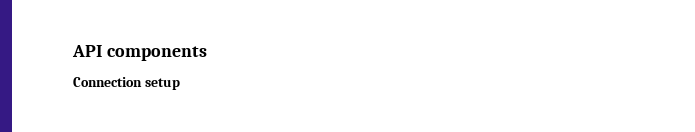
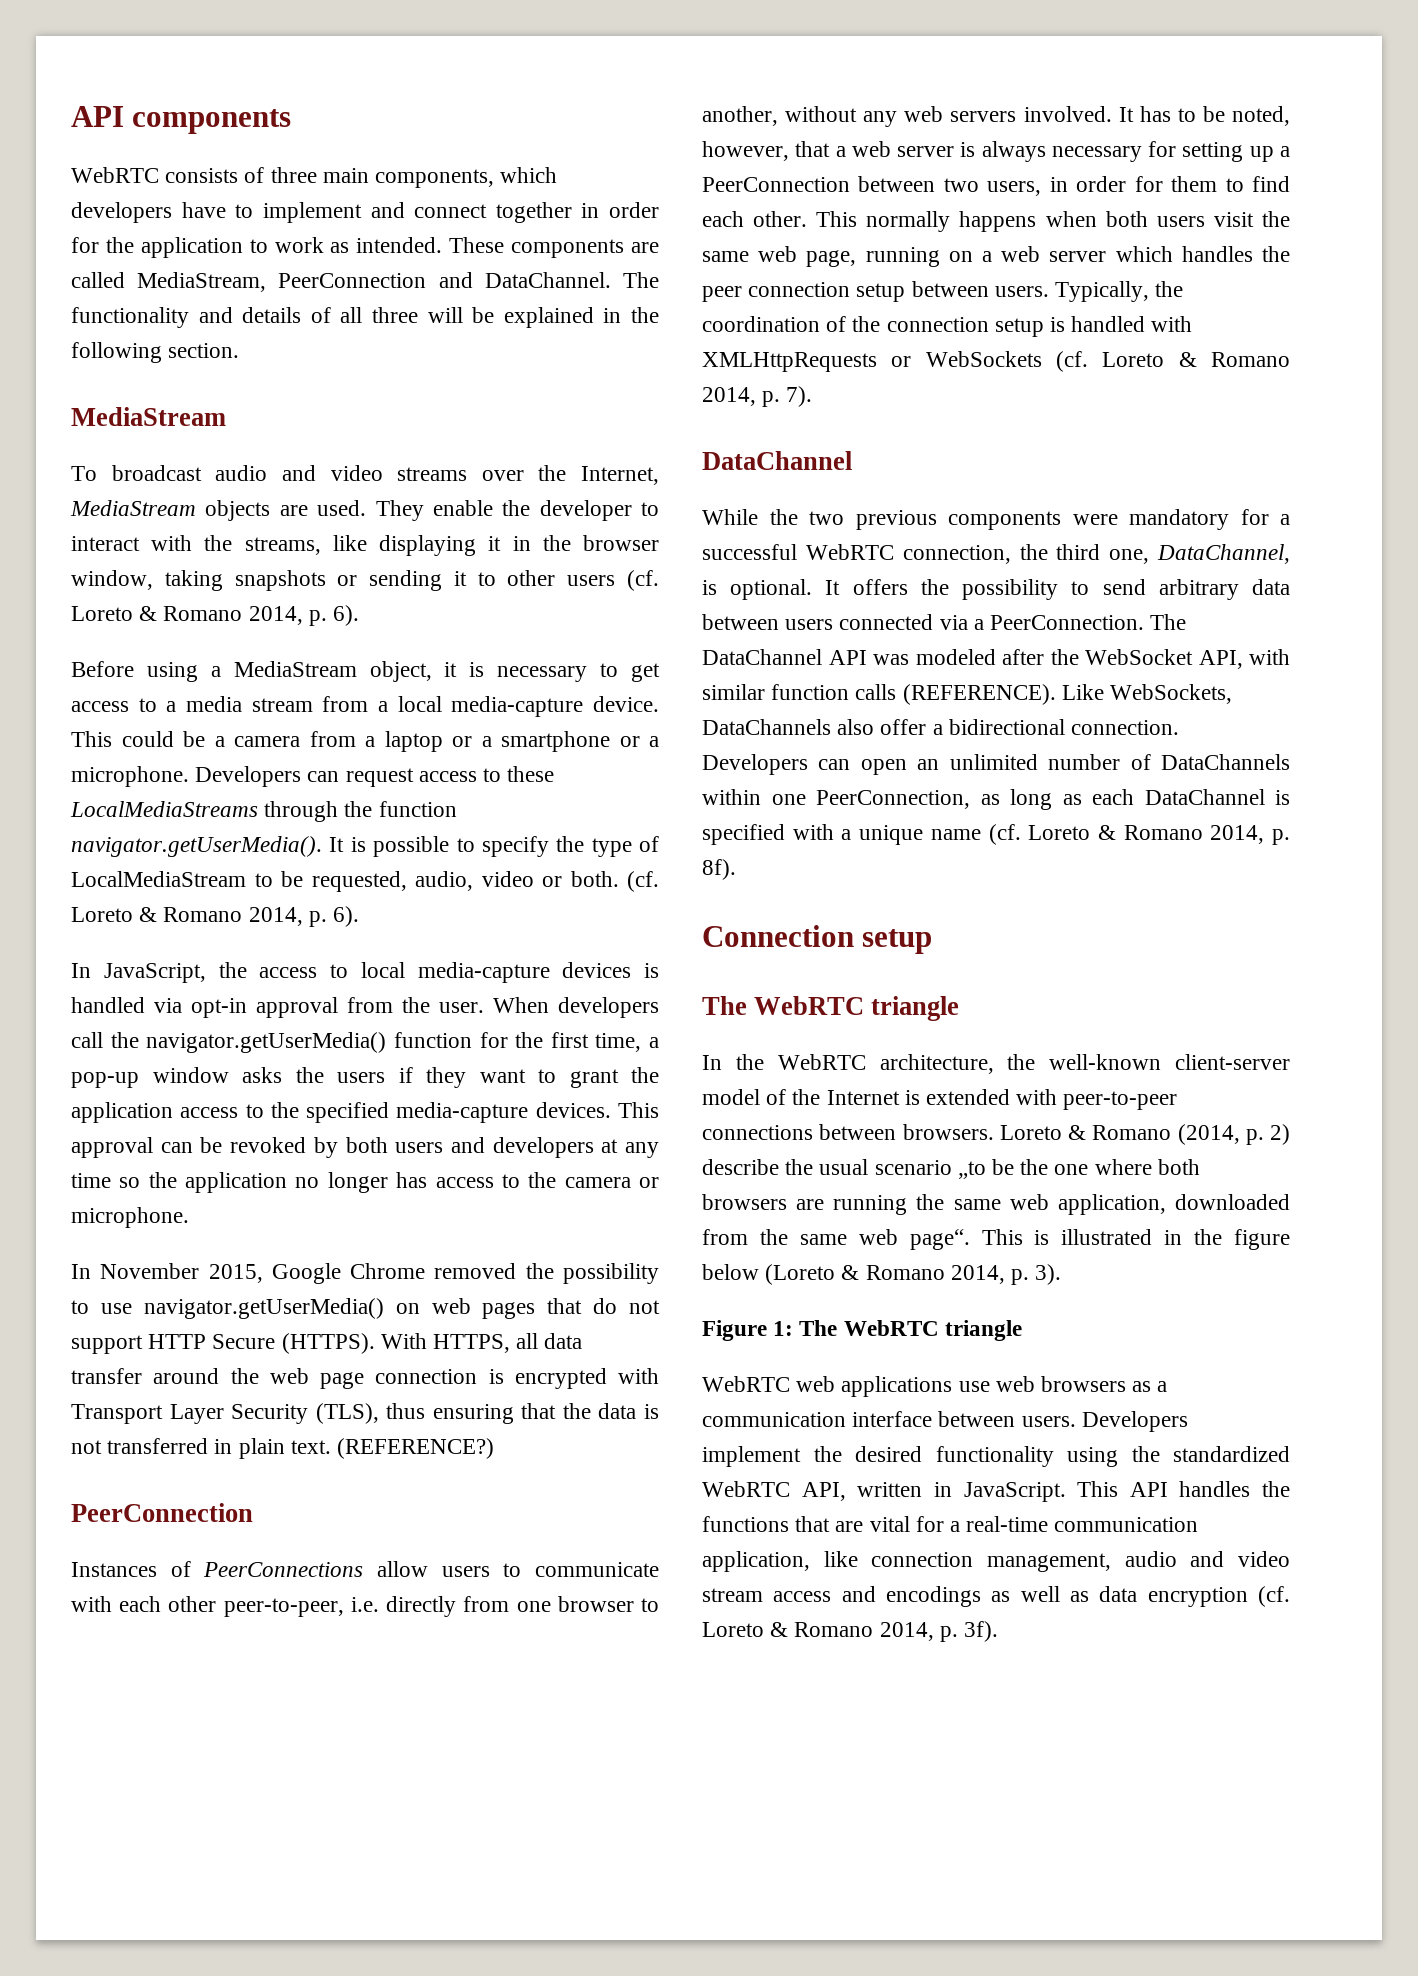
+ WebRTC consists of three main components, which developers have to implement and connect together in order for the application to work as intended. These components are called MediaStream, PeerConnection and DataChannel. The functionality and details of all three will be explained in the following section.
+ MediaStream
+ To broadcast audio and video streams over the Internet, MediaStream objects are used. They enable the developer to interact with the streams, like displaying it in the browser window, taking snapshots or sending it to other users (cf. Loreto & Romano 2014, p. 6).
+ Before using a MediaStream object, it is necessary to get access to a media stream from a local media-capture device. This could be a camera from a laptop or a smartphone or a microphone. Developers can request access to these LocalMediaStreams through the function navigator.getUserMedia(). It is possible to specify the type of LocalMediaStream to be requested, audio, video or both. (cf. Loreto & Romano 2014, p. 6).
+ In JavaScript, the access to local media-capture devices is handled via opt-in approval from the user. When developers call the navigator.getUserMedia() function for the first time, a pop-up window asks the users if they want to grant the application access to the specified media-capture devices. This approval can be revoked by both users and developers at any time so the application no longer has access to the camera or microphone.
+ In November 2015, Google Chrome removed the possibility to use navigator.getUserMedia() on web pages that do not support HTTP Secure (HTTPS). With HTTPS, all data transfer around the web page connection is encrypted with Transport Layer Security (TLS), thus ensuring that the data is not transferred in plain text. (REFERENCE?)
+ PeerConnection
+ Instances of PeerConnections allow users to communicate with each other peer-to-peer, i.e. directly from one browser to another, without any web servers involved. It has to be noted, however, that a web server is always necessary for setting up a PeerConnection between two users, in order for them to find each other. This normally happens when both users visit the same web page, running on a web server which handles the peer connection setup between users. Typically, the coordination of the connection setup is handled with XMLHttpRequests or WebSockets (cf. Loreto & Romano 2014, p. 7).
+ DataChannel
+ While the two previous components were mandatory for a successful WebRTC connection, the third one, DataChannel, is optional. It offers the possibility to send arbitrary data between users connected via a PeerConnection. The DataChannel API was modeled after the WebSocket API, with similar function calls (REFERENCE). Like WebSockets, DataChannels also offer a bidirectional connection. Developers can open an unlimited number of DataChannels within one PeerConnection, as long as each DataChannel is specified with a unique name (cf. Loreto & Romano 2014, p. 8f).
  Connection setup
+ The WebRTC triangle
+ In the WebRTC architecture, the well-known client-server model of the Internet is extended with peer-to-peer connections between browsers. Loreto & Romano (2014, p. 2) describe the usual scenario „to be the one where both browsers are running the same web application, downloaded from the same web page“. This is illustrated in the figure below (Loreto & Romano 2014, p. 3).
+ Figure 1: The WebRTC triangle
+ WebRTC web applications use web browsers as a communication interface between users. Developers implement the desired functionality using the standardized WebRTC API, written in JavaScript. This API handles the functions that are vital for a real-time communication application, like connection management, audio and video stream access and encodings as well as data encryption (cf. Loreto & Romano 2014, p. 3f).

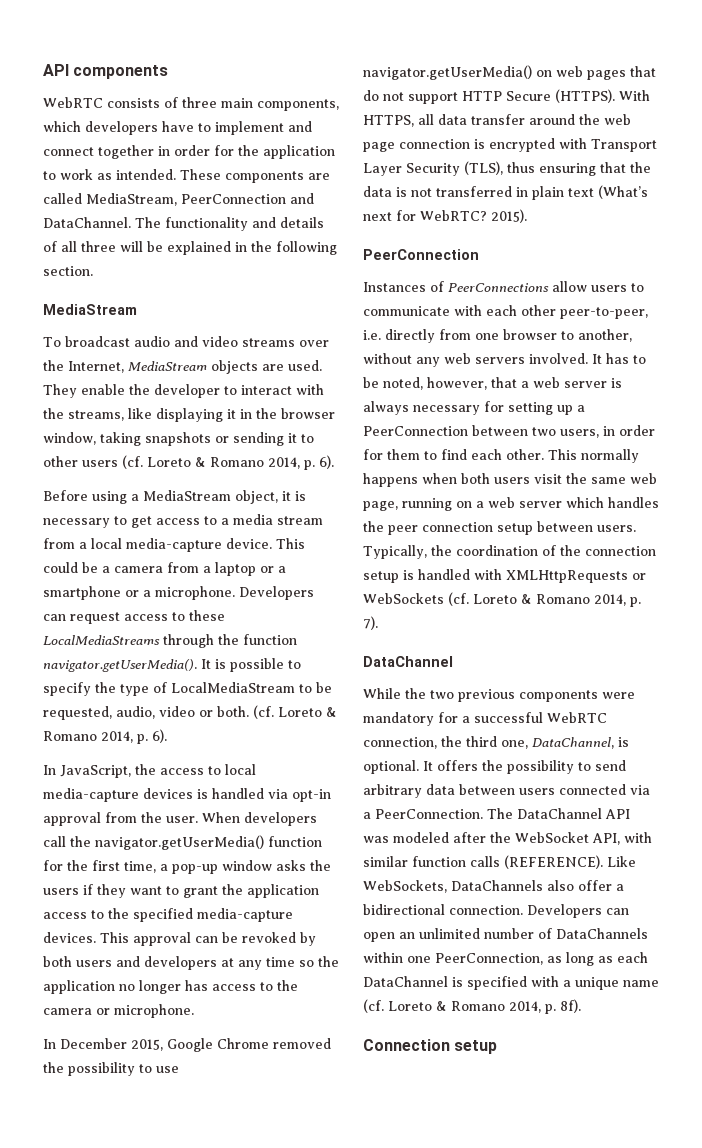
- In November 2015, Google Chrome removed the possibility to use navigator.getUserMedia() on web pages that do not support HTTP Secure (HTTPS).
+ In December 2015, Google Chrome removed the possibility to use navigator.getUserMedia() on web pages that do not support HTTP Secure (HTTPS).
- With HTTPS, all data transfer around the web page connection is encrypted with Transport Layer Security (TLS), thus ensuring that the data is not transferred in plain text. (REFERENCE?)
+ With HTTPS, all data transfer around the web page connection is encrypted with Transport Layer Security (TLS), thus ensuring that the data is not transferred in plain text (What’s next for WebRTC? 2015).
  Connection setup
- The WebRTC triangle
- In the WebRTC architecture, the well-known client-server model of the Internet is extended with peer-to-peer connections between browsers. Loreto & Romano (2014, p. 2) describe the usual scenario „to be the one where both browsers are running the same web application, downloaded from the same web page“. This is illustrated in the figure below (Loreto & Romano 2014, p. 3).
- Figure 1: The WebRTC triangle
- WebRTC web applications use web browsers as a communication interface between users. Developers implement the desired functionality using the standardized WebRTC API, written in JavaScript. This API handles the functions that are vital for a real-time communication application, like connection management, audio and video stream access and encodings as well as data encryption (cf. Loreto & Romano 2014, p. 3f).

